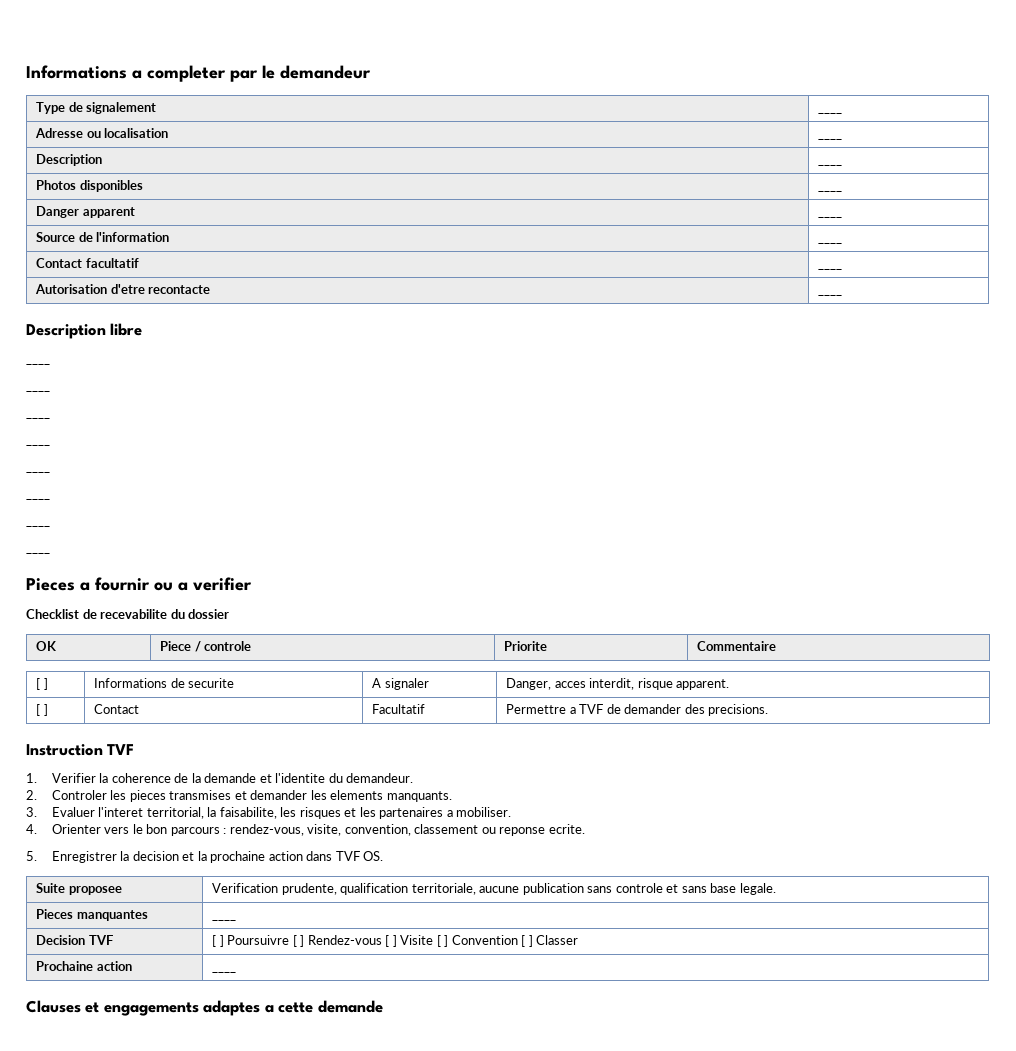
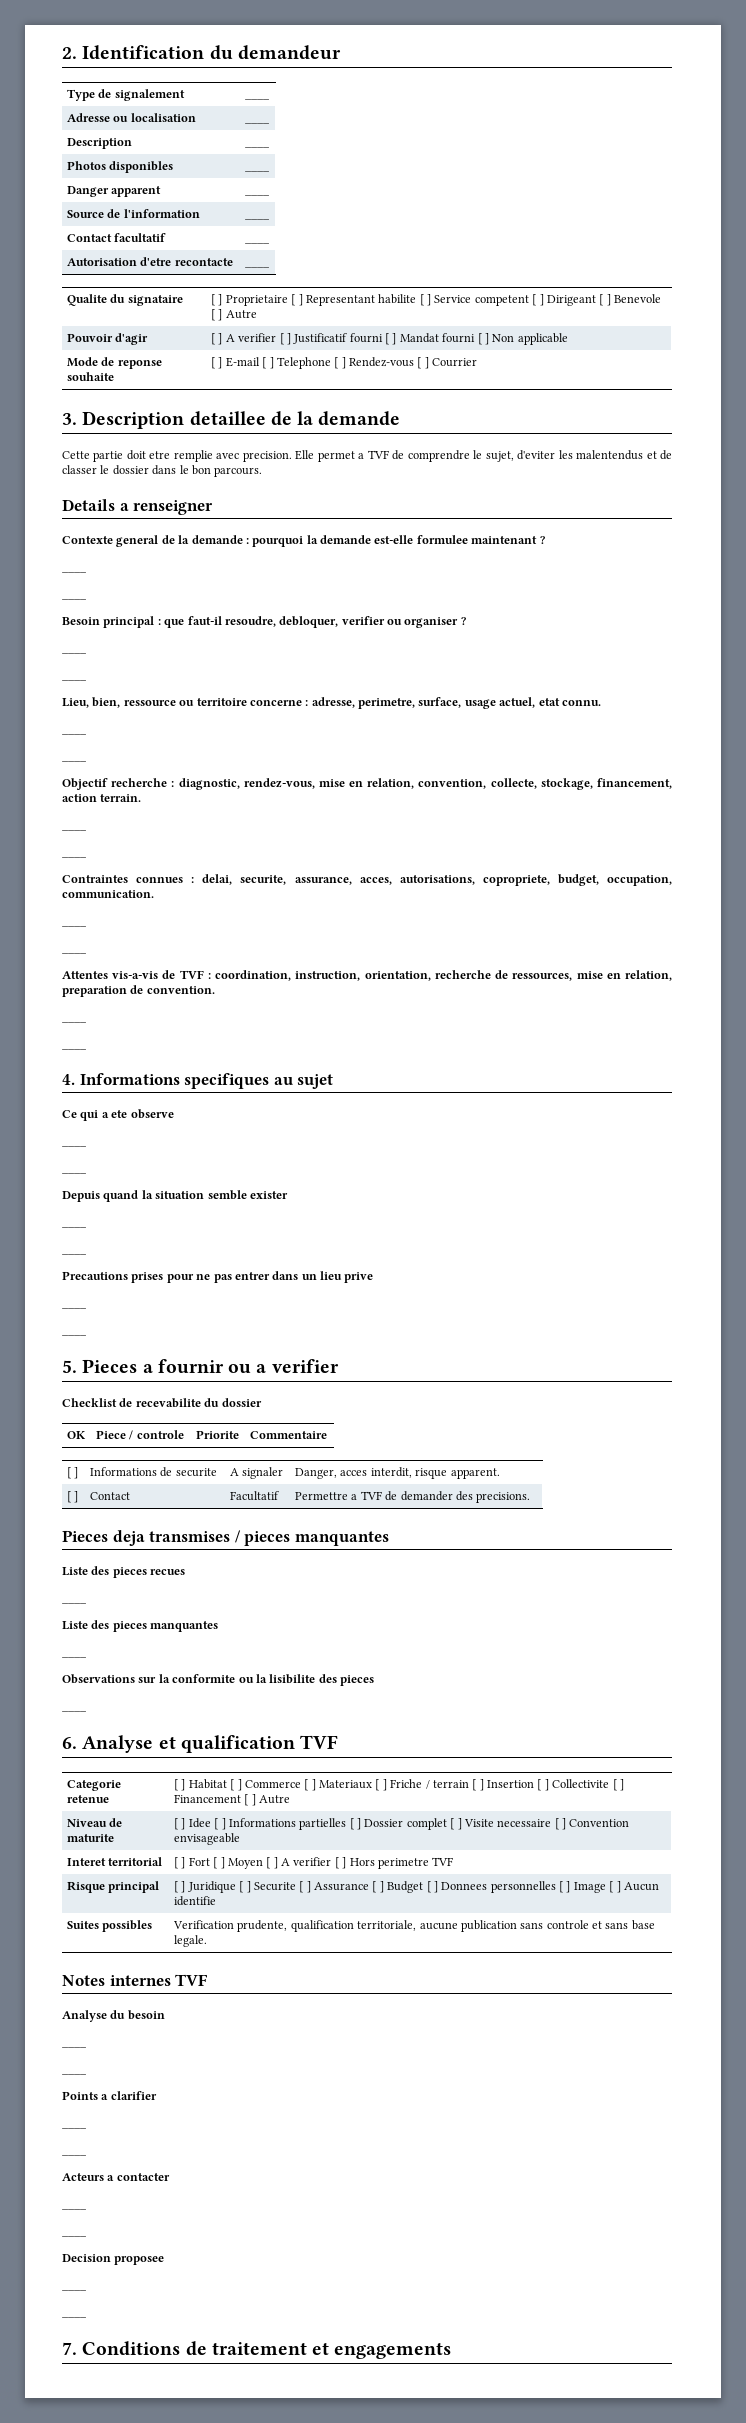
- Informations a completer par le demandeur
+ 2. Identification du demandeur
- Description libre
+ Qualite du signataire | [ ] Proprietaire [ ] Representant habilite [ ] Service competent [ ] Dirigeant [ ] Benevole [ ] Autre
+ Pouvoir d'agir | [ ] A verifier [ ] Justificatif fourni [ ] Mandat fourni [ ] Non applicable
+ Mode de reponse souhaite | [ ] E-mail [ ] Telephone [ ] Rendez-vous [ ] Courrier
+ 3. Description detaillee de la demande
+ Cette partie doit etre remplie avec precision. Elle permet a TVF de comprendre le sujet, d'eviter les malentendus et de classer le dossier dans le bon parcours.
+ Details a renseigner
+ Contexte general de la demande : pourquoi la demande est-elle formulee maintenant ?
  ____
  ____
+ Besoin principal : que faut-il resoudre, debloquer, verifier ou organiser ?
  ____
  ____
+ Lieu, bien, ressource ou territoire concerne : adresse, perimetre, surface, usage actuel, etat connu.
  ____
  ____
+ Objectif recherche : diagnostic, rendez-vous, mise en relation, convention, collecte, stockage, financement, action terrain.
  ____
  ____
- Pieces a fournir ou a verifier
+ Contraintes connues : delai, securite, assurance, acces, autorisations, copropriete, budget, occupation, communication.
+ ____
+ ____
+ Attentes vis-a-vis de TVF : coordination, instruction, orientation, recherche de ressources, mise en relation, preparation de convention.
+ ____
+ ____
+ 4. Informations specifiques au sujet
+ Ce qui a ete observe
+ ____
+ ____
+ Depuis quand la situation semble exister
+ ____
+ ____
+ Precautions prises pour ne pas entrer dans un lieu prive
+ ____
+ ____
+ 5. Pieces a fournir ou a verifier
- Instruction TVF
- 1. Verifier la coherence de la demande et l'identite du demandeur.
- 2. Controler les pieces transmises et demander les elements manquants.
- 3. Evaluer l'interet territorial, la faisabilite, les risques et les partenaires a mobiliser.
- 4. Orienter vers le bon parcours : rendez-vous, visite, convention, classement ou reponse ecrite.
- 5. Enregistrer la decision et la prochaine action dans TVF OS.
- Suite proposee | Verification prudente, qualification territoriale, aucune publication sans controle et sans base legale.
+ Pieces deja transmises / pieces manquantes
+ Liste des pieces recues
+ ____
+ Liste des pieces manquantes
+ ____
+ Observations sur la conformite ou la lisibilite des pieces
+ ____
+ 6. Analyse et qualification TVF
+ Categorie retenue | [ ] Habitat [ ] Commerce [ ] Materiaux [ ] Friche / terrain [ ] Insertion [ ] Collectivite [ ] Financement [ ] Autre
+ Niveau de maturite | [ ] Idee [ ] Informations partielles [ ] Dossier complet [ ] Visite necessaire [ ] Convention envisageable
+ Interet territorial | [ ] Fort [ ] Moyen [ ] A verifier [ ] Hors perimetre TVF
+ Risque principal | [ ] Juridique [ ] Securite [ ] Assurance [ ] Budget [ ] Donnees personnelles [ ] Image [ ] Aucun identifie
+ Suites possibles | Verification prudente, qualification territoriale, aucune publication sans controle et sans base legale.
- Pieces manquantes | ____
- Decision TVF | [ ] Poursuivre [ ] Rendez-vous [ ] Visite [ ] Convention [ ] Classer
- Prochaine action | ____
- Clauses et engagements adaptes a cette demande
+ Notes internes TVF
+ Analyse du besoin
+ ____
+ ____
+ Points a clarifier
+ ____
+ ____
+ Acteurs a contacter
+ ____
+ ____
+ Decision proposee
+ ____
+ ____
+ 7. Conditions de traitement et engagements

